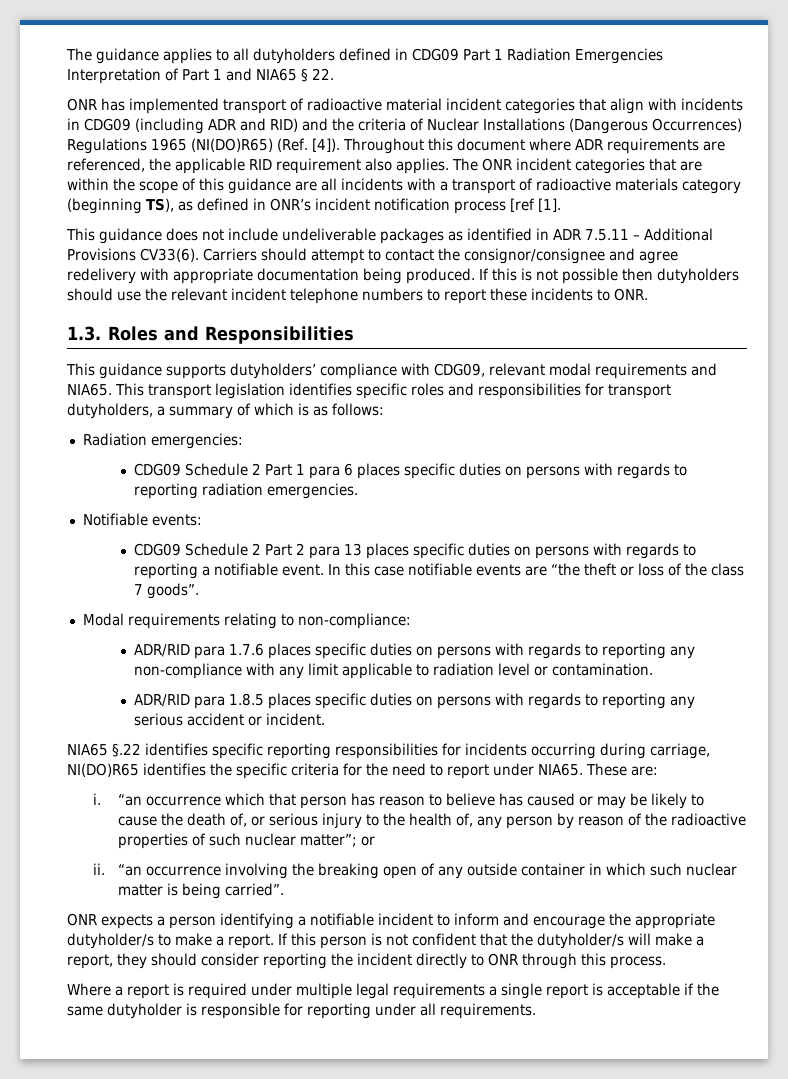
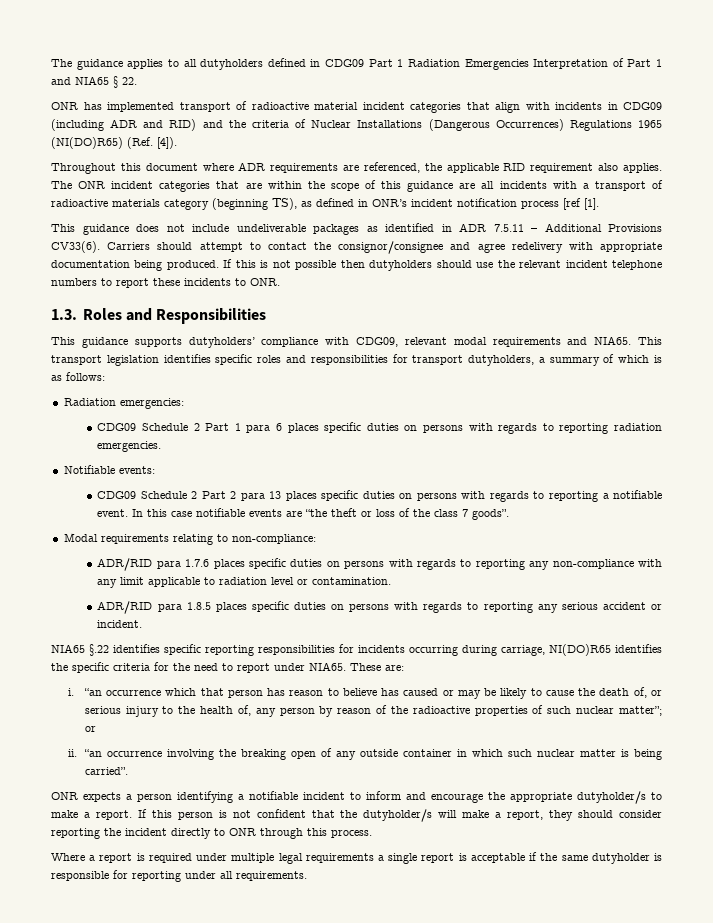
- ONR has implemented transport of radioactive material incident categories that align with incidents in CDG09 (including ADR and RID) and the criteria of Nuclear Installations (Dangerous Occurrences) Regulations 1965 (NI(DO)R65) (Ref. [4]). Throughout this document where ADR requirements are referenced, the applicable RID requirement also applies.
+ ONR has implemented transport of radioactive material incident categories that align with incidents in CDG09 (including ADR and RID) and the criteria of Nuclear Installations (Dangerous Occurrences) Regulations 1965 (NI(DO)R65) (Ref. [4]).
+ Throughout this document where ADR requirements are referenced, the applicable RID requirement also applies.

